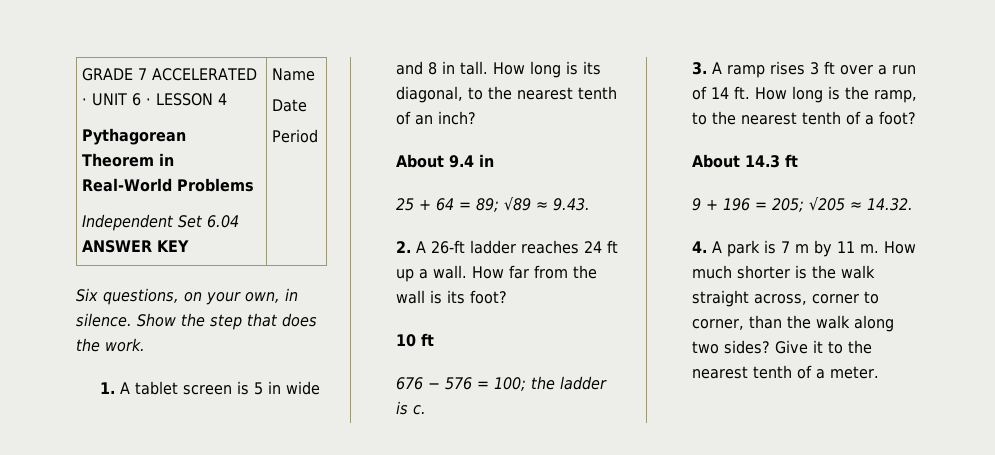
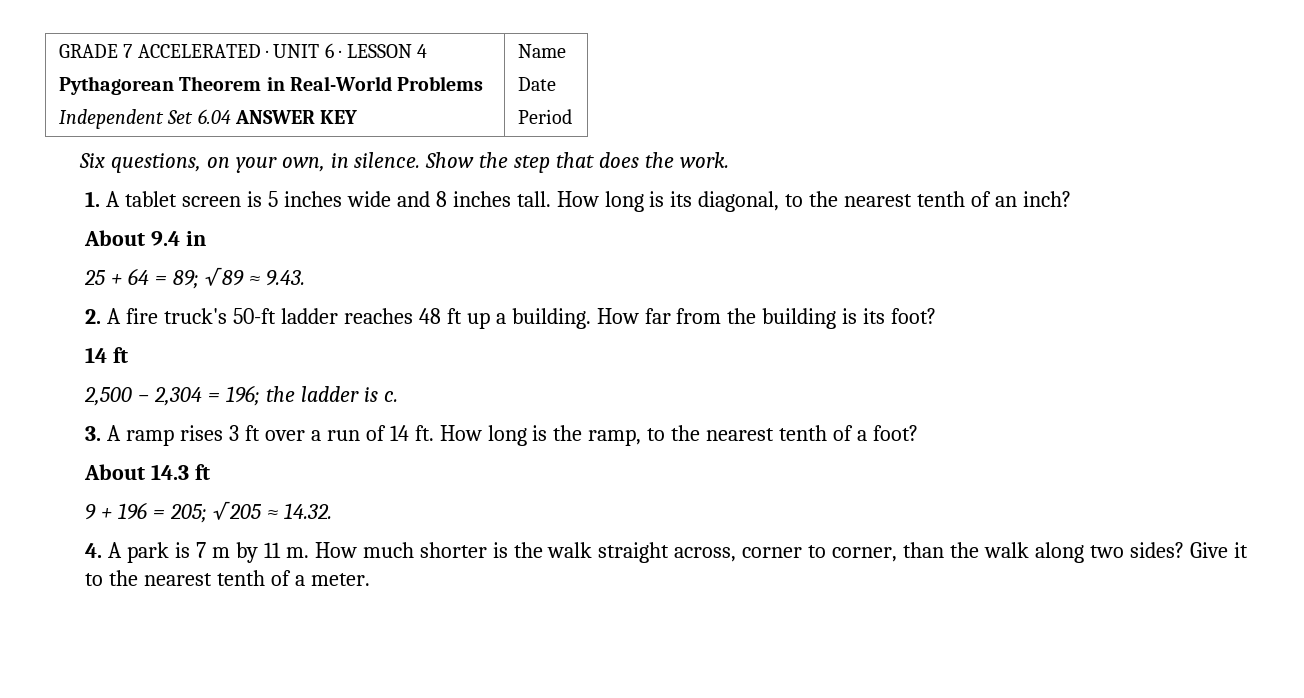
- 1. A tablet screen is 5 in wide and 8 in tall.
+ 1. A tablet screen is 5 inches wide and 8 inches tall.
- 2. A 26-ft ladder reaches 24 ft up a wall.
+ 2. A fire truck's 50-ft ladder reaches 48 ft up a building.
- How far from the wall is its foot?
+ How far from the building is its foot?
- 10 ft
- 676 − 576 = 100; the ladder is c.
+ 14 ft
+ 2,500 − 2,304 = 196; the ladder is c.

